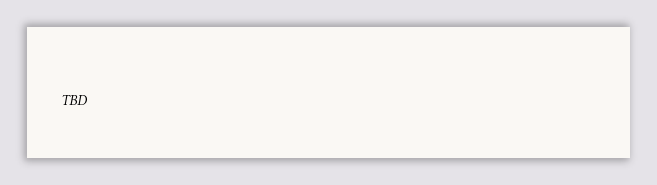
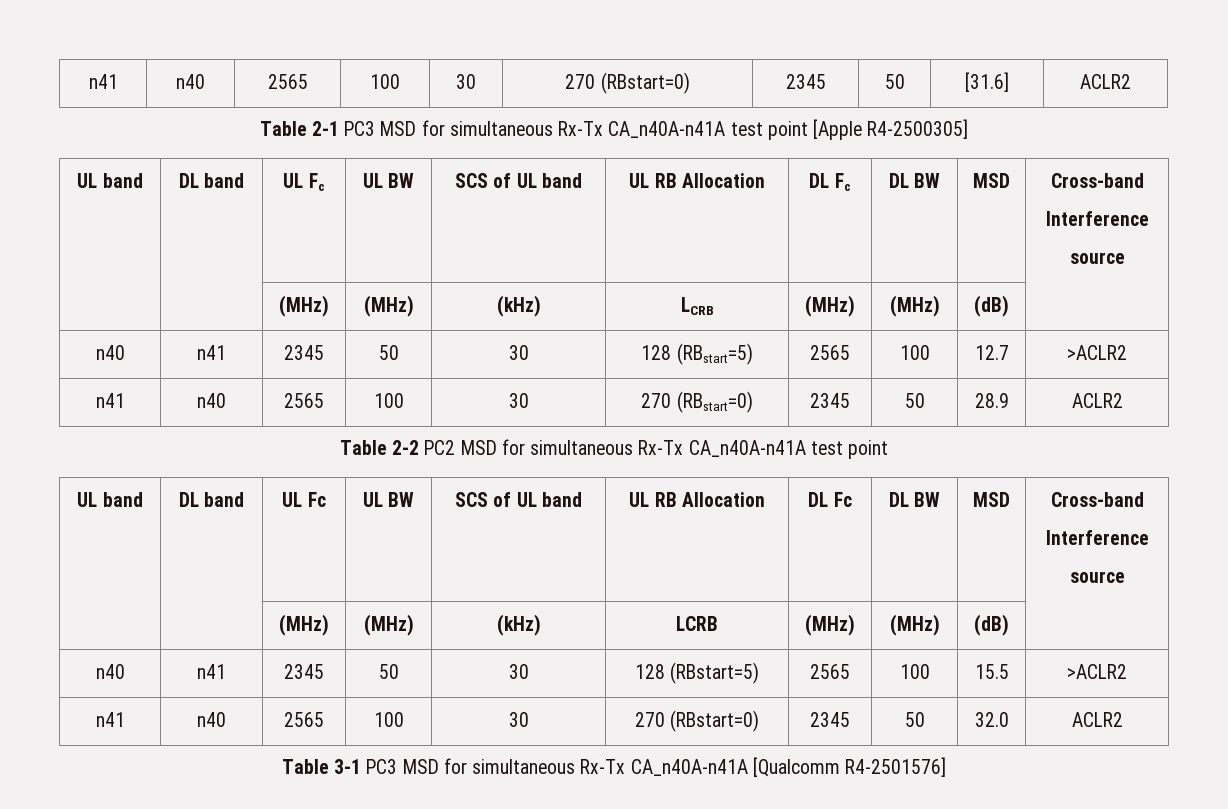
- TBD
+ n41 | n40 | 2565 | 100 | 30 | 270 (RBstart=0) | 2345 | 50 | [31.6] | ACLR2
+ Table 2-1 PC3 MSD for simultaneous Rx-Tx CA_n40A-n41A test point [Apple R4-2500305]
+ UL band | DL band | UL Fc | UL BW | SCS of UL band | UL RB Allocation | DL Fc | DL BW | MSD | Cross-band
+ Interference
+ source
+ | | (MHz) | (MHz) | (kHz) | LCRB | (MHz) | (MHz) | (dB) |
+ n40 | n41 | 2345 | 50 | 30 | 128 (RBstart=5) | 2565 | 100 | 12.7 | >ACLR2
+ n41 | n40 | 2565 | 100 | 30 | 270 (RBstart=0) | 2345 | 50 | 28.9 | ACLR2
+ Table 2-2 PC2 MSD for simultaneous Rx-Tx CA_n40A-n41A test point
+ UL band | DL band | UL Fc | UL BW | SCS of UL band | UL RB Allocation | DL Fc | DL BW | MSD | Cross-band
+ Interference
+ source
+ | | (MHz) | (MHz) | (kHz) | LCRB | (MHz) | (MHz) | (dB) |
+ n40 | n41 | 2345 | 50 | 30 | 128 (RBstart=5) | 2565 | 100 | 15.5 | >ACLR2
+ n41 | n40 | 2565 | 100 | 30 | 270 (RBstart=0) | 2345 | 50 | 32.0 | ACLR2
+ Table 3-1 PC3 MSD for simultaneous Rx-Tx CA_n40A-n41A [Qualcomm R4-2501576]

